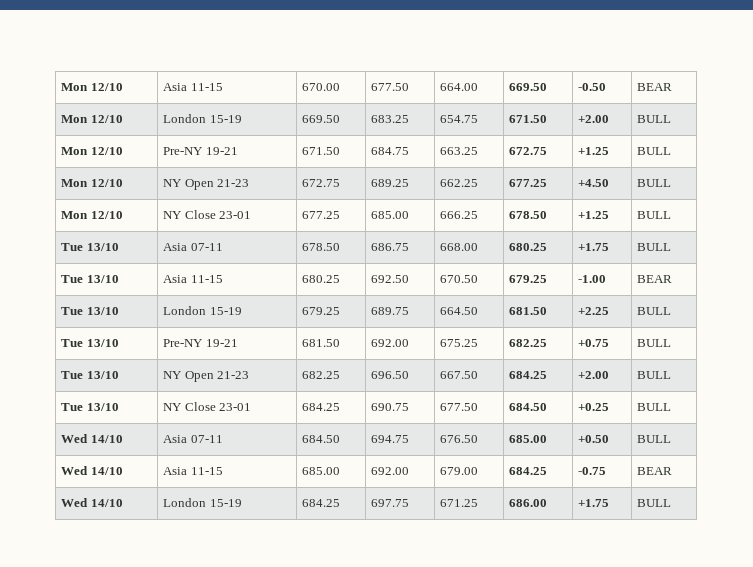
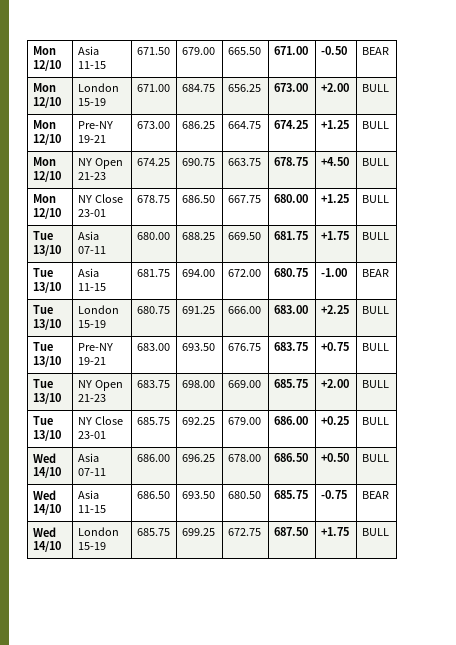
- Mon 12/10 | Asia 11-15 | 670.00 | 677.50 | 664.00 | 669.50 | -0.50 | BEAR
+ Mon 12/10 | Asia 11-15 | 671.50 | 679.00 | 665.50 | 671.00 | -0.50 | BEAR
- Mon 12/10 | London 15-19 | 669.50 | 683.25 | 654.75 | 671.50 | +2.00 | BULL
+ Mon 12/10 | London 15-19 | 671.00 | 684.75 | 656.25 | 673.00 | +2.00 | BULL
- Mon 12/10 | Pre-NY 19-21 | 671.50 | 684.75 | 663.25 | 672.75 | +1.25 | BULL
+ Mon 12/10 | Pre-NY 19-21 | 673.00 | 686.25 | 664.75 | 674.25 | +1.25 | BULL
- Mon 12/10 | NY Open 21-23 | 672.75 | 689.25 | 662.25 | 677.25 | +4.50 | BULL
+ Mon 12/10 | NY Open 21-23 | 674.25 | 690.75 | 663.75 | 678.75 | +4.50 | BULL
- Mon 12/10 | NY Close 23-01 | 677.25 | 685.00 | 666.25 | 678.50 | +1.25 | BULL
+ Mon 12/10 | NY Close 23-01 | 678.75 | 686.50 | 667.75 | 680.00 | +1.25 | BULL
- Tue 13/10 | Asia 07-11 | 678.50 | 686.75 | 668.00 | 680.25 | +1.75 | BULL
+ Tue 13/10 | Asia 07-11 | 680.00 | 688.25 | 669.50 | 681.75 | +1.75 | BULL
- Tue 13/10 | Asia 11-15 | 680.25 | 692.50 | 670.50 | 679.25 | -1.00 | BEAR
+ Tue 13/10 | Asia 11-15 | 681.75 | 694.00 | 672.00 | 680.75 | -1.00 | BEAR
- Tue 13/10 | London 15-19 | 679.25 | 689.75 | 664.50 | 681.50 | +2.25 | BULL
+ Tue 13/10 | London 15-19 | 680.75 | 691.25 | 666.00 | 683.00 | +2.25 | BULL
- Tue 13/10 | Pre-NY 19-21 | 681.50 | 692.00 | 675.25 | 682.25 | +0.75 | BULL
+ Tue 13/10 | Pre-NY 19-21 | 683.00 | 693.50 | 676.75 | 683.75 | +0.75 | BULL
- Tue 13/10 | NY Open 21-23 | 682.25 | 696.50 | 667.50 | 684.25 | +2.00 | BULL
+ Tue 13/10 | NY Open 21-23 | 683.75 | 698.00 | 669.00 | 685.75 | +2.00 | BULL
- Tue 13/10 | NY Close 23-01 | 684.25 | 690.75 | 677.50 | 684.50 | +0.25 | BULL
+ Tue 13/10 | NY Close 23-01 | 685.75 | 692.25 | 679.00 | 686.00 | +0.25 | BULL
- Wed 14/10 | Asia 07-11 | 684.50 | 694.75 | 676.50 | 685.00 | +0.50 | BULL
+ Wed 14/10 | Asia 07-11 | 686.00 | 696.25 | 678.00 | 686.50 | +0.50 | BULL
- Wed 14/10 | Asia 11-15 | 685.00 | 692.00 | 679.00 | 684.25 | -0.75 | BEAR
+ Wed 14/10 | Asia 11-15 | 686.50 | 693.50 | 680.50 | 685.75 | -0.75 | BEAR
- Wed 14/10 | London 15-19 | 684.25 | 697.75 | 671.25 | 686.00 | +1.75 | BULL
+ Wed 14/10 | London 15-19 | 685.75 | 699.25 | 672.75 | 687.50 | +1.75 | BULL

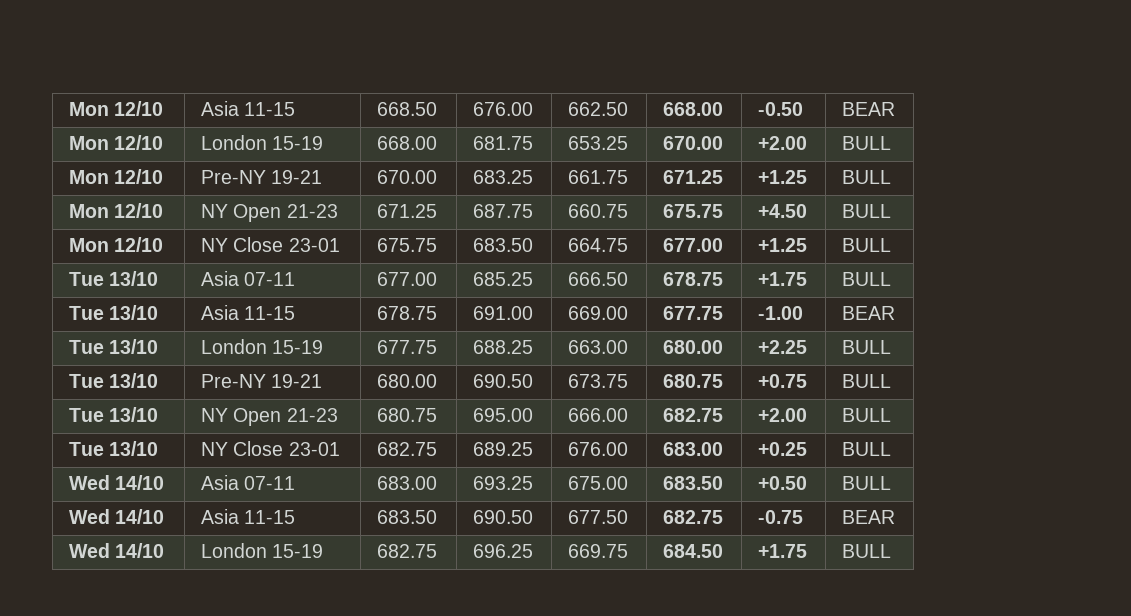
- Mon 12/10 | Asia 11-15 | 671.50 | 679.00 | 665.50 | 671.00 | -0.50 | BEAR
+ Mon 12/10 | Asia 11-15 | 668.50 | 676.00 | 662.50 | 668.00 | -0.50 | BEAR
- Mon 12/10 | London 15-19 | 671.00 | 684.75 | 656.25 | 673.00 | +2.00 | BULL
+ Mon 12/10 | London 15-19 | 668.00 | 681.75 | 653.25 | 670.00 | +2.00 | BULL
- Mon 12/10 | Pre-NY 19-21 | 673.00 | 686.25 | 664.75 | 674.25 | +1.25 | BULL
+ Mon 12/10 | Pre-NY 19-21 | 670.00 | 683.25 | 661.75 | 671.25 | +1.25 | BULL
- Mon 12/10 | NY Open 21-23 | 674.25 | 690.75 | 663.75 | 678.75 | +4.50 | BULL
+ Mon 12/10 | NY Open 21-23 | 671.25 | 687.75 | 660.75 | 675.75 | +4.50 | BULL
- Mon 12/10 | NY Close 23-01 | 678.75 | 686.50 | 667.75 | 680.00 | +1.25 | BULL
+ Mon 12/10 | NY Close 23-01 | 675.75 | 683.50 | 664.75 | 677.00 | +1.25 | BULL
- Tue 13/10 | Asia 07-11 | 680.00 | 688.25 | 669.50 | 681.75 | +1.75 | BULL
+ Tue 13/10 | Asia 07-11 | 677.00 | 685.25 | 666.50 | 678.75 | +1.75 | BULL
- Tue 13/10 | Asia 11-15 | 681.75 | 694.00 | 672.00 | 680.75 | -1.00 | BEAR
+ Tue 13/10 | Asia 11-15 | 678.75 | 691.00 | 669.00 | 677.75 | -1.00 | BEAR
- Tue 13/10 | London 15-19 | 680.75 | 691.25 | 666.00 | 683.00 | +2.25 | BULL
+ Tue 13/10 | London 15-19 | 677.75 | 688.25 | 663.00 | 680.00 | +2.25 | BULL
- Tue 13/10 | Pre-NY 19-21 | 683.00 | 693.50 | 676.75 | 683.75 | +0.75 | BULL
+ Tue 13/10 | Pre-NY 19-21 | 680.00 | 690.50 | 673.75 | 680.75 | +0.75 | BULL
- Tue 13/10 | NY Open 21-23 | 683.75 | 698.00 | 669.00 | 685.75 | +2.00 | BULL
+ Tue 13/10 | NY Open 21-23 | 680.75 | 695.00 | 666.00 | 682.75 | +2.00 | BULL
- Tue 13/10 | NY Close 23-01 | 685.75 | 692.25 | 679.00 | 686.00 | +0.25 | BULL
+ Tue 13/10 | NY Close 23-01 | 682.75 | 689.25 | 676.00 | 683.00 | +0.25 | BULL
- Wed 14/10 | Asia 07-11 | 686.00 | 696.25 | 678.00 | 686.50 | +0.50 | BULL
+ Wed 14/10 | Asia 07-11 | 683.00 | 693.25 | 675.00 | 683.50 | +0.50 | BULL
- Wed 14/10 | Asia 11-15 | 686.50 | 693.50 | 680.50 | 685.75 | -0.75 | BEAR
+ Wed 14/10 | Asia 11-15 | 683.50 | 690.50 | 677.50 | 682.75 | -0.75 | BEAR
- Wed 14/10 | London 15-19 | 685.75 | 699.25 | 672.75 | 687.50 | +1.75 | BULL
+ Wed 14/10 | London 15-19 | 682.75 | 696.25 | 669.75 | 684.50 | +1.75 | BULL

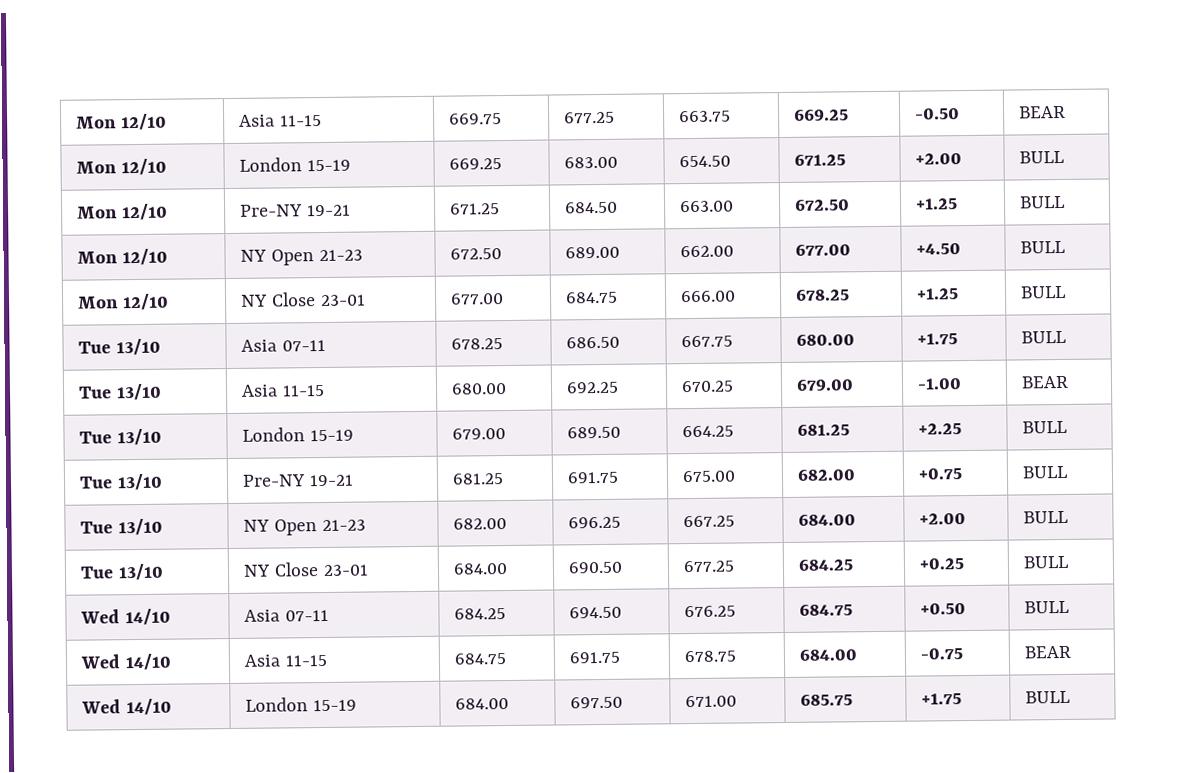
- Mon 12/10 | Asia 11-15 | 668.50 | 676.00 | 662.50 | 668.00 | -0.50 | BEAR
+ Mon 12/10 | Asia 11-15 | 669.75 | 677.25 | 663.75 | 669.25 | -0.50 | BEAR
- Mon 12/10 | London 15-19 | 668.00 | 681.75 | 653.25 | 670.00 | +2.00 | BULL
+ Mon 12/10 | London 15-19 | 669.25 | 683.00 | 654.50 | 671.25 | +2.00 | BULL
- Mon 12/10 | Pre-NY 19-21 | 670.00 | 683.25 | 661.75 | 671.25 | +1.25 | BULL
+ Mon 12/10 | Pre-NY 19-21 | 671.25 | 684.50 | 663.00 | 672.50 | +1.25 | BULL
- Mon 12/10 | NY Open 21-23 | 671.25 | 687.75 | 660.75 | 675.75 | +4.50 | BULL
+ Mon 12/10 | NY Open 21-23 | 672.50 | 689.00 | 662.00 | 677.00 | +4.50 | BULL
- Mon 12/10 | NY Close 23-01 | 675.75 | 683.50 | 664.75 | 677.00 | +1.25 | BULL
+ Mon 12/10 | NY Close 23-01 | 677.00 | 684.75 | 666.00 | 678.25 | +1.25 | BULL
- Tue 13/10 | Asia 07-11 | 677.00 | 685.25 | 666.50 | 678.75 | +1.75 | BULL
+ Tue 13/10 | Asia 07-11 | 678.25 | 686.50 | 667.75 | 680.00 | +1.75 | BULL
- Tue 13/10 | Asia 11-15 | 678.75 | 691.00 | 669.00 | 677.75 | -1.00 | BEAR
+ Tue 13/10 | Asia 11-15 | 680.00 | 692.25 | 670.25 | 679.00 | -1.00 | BEAR
- Tue 13/10 | London 15-19 | 677.75 | 688.25 | 663.00 | 680.00 | +2.25 | BULL
+ Tue 13/10 | London 15-19 | 679.00 | 689.50 | 664.25 | 681.25 | +2.25 | BULL
- Tue 13/10 | Pre-NY 19-21 | 680.00 | 690.50 | 673.75 | 680.75 | +0.75 | BULL
+ Tue 13/10 | Pre-NY 19-21 | 681.25 | 691.75 | 675.00 | 682.00 | +0.75 | BULL
- Tue 13/10 | NY Open 21-23 | 680.75 | 695.00 | 666.00 | 682.75 | +2.00 | BULL
+ Tue 13/10 | NY Open 21-23 | 682.00 | 696.25 | 667.25 | 684.00 | +2.00 | BULL
- Tue 13/10 | NY Close 23-01 | 682.75 | 689.25 | 676.00 | 683.00 | +0.25 | BULL
+ Tue 13/10 | NY Close 23-01 | 684.00 | 690.50 | 677.25 | 684.25 | +0.25 | BULL
- Wed 14/10 | Asia 07-11 | 683.00 | 693.25 | 675.00 | 683.50 | +0.50 | BULL
+ Wed 14/10 | Asia 07-11 | 684.25 | 694.50 | 676.25 | 684.75 | +0.50 | BULL
- Wed 14/10 | Asia 11-15 | 683.50 | 690.50 | 677.50 | 682.75 | -0.75 | BEAR
+ Wed 14/10 | Asia 11-15 | 684.75 | 691.75 | 678.75 | 684.00 | -0.75 | BEAR
- Wed 14/10 | London 15-19 | 682.75 | 696.25 | 669.75 | 684.50 | +1.75 | BULL
+ Wed 14/10 | London 15-19 | 684.00 | 697.50 | 671.00 | 685.75 | +1.75 | BULL

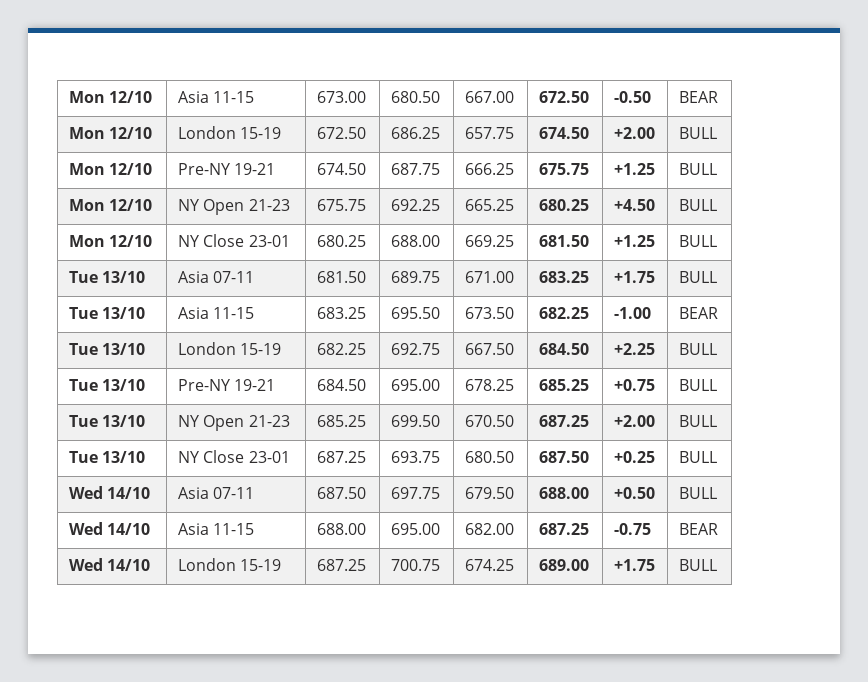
- Mon 12/10 | Asia 11-15 | 669.75 | 677.25 | 663.75 | 669.25 | -0.50 | BEAR
+ Mon 12/10 | Asia 11-15 | 673.00 | 680.50 | 667.00 | 672.50 | -0.50 | BEAR
- Mon 12/10 | London 15-19 | 669.25 | 683.00 | 654.50 | 671.25 | +2.00 | BULL
+ Mon 12/10 | London 15-19 | 672.50 | 686.25 | 657.75 | 674.50 | +2.00 | BULL
- Mon 12/10 | Pre-NY 19-21 | 671.25 | 684.50 | 663.00 | 672.50 | +1.25 | BULL
+ Mon 12/10 | Pre-NY 19-21 | 674.50 | 687.75 | 666.25 | 675.75 | +1.25 | BULL
- Mon 12/10 | NY Open 21-23 | 672.50 | 689.00 | 662.00 | 677.00 | +4.50 | BULL
+ Mon 12/10 | NY Open 21-23 | 675.75 | 692.25 | 665.25 | 680.25 | +4.50 | BULL
- Mon 12/10 | NY Close 23-01 | 677.00 | 684.75 | 666.00 | 678.25 | +1.25 | BULL
+ Mon 12/10 | NY Close 23-01 | 680.25 | 688.00 | 669.25 | 681.50 | +1.25 | BULL
- Tue 13/10 | Asia 07-11 | 678.25 | 686.50 | 667.75 | 680.00 | +1.75 | BULL
+ Tue 13/10 | Asia 07-11 | 681.50 | 689.75 | 671.00 | 683.25 | +1.75 | BULL
- Tue 13/10 | Asia 11-15 | 680.00 | 692.25 | 670.25 | 679.00 | -1.00 | BEAR
+ Tue 13/10 | Asia 11-15 | 683.25 | 695.50 | 673.50 | 682.25 | -1.00 | BEAR
- Tue 13/10 | London 15-19 | 679.00 | 689.50 | 664.25 | 681.25 | +2.25 | BULL
+ Tue 13/10 | London 15-19 | 682.25 | 692.75 | 667.50 | 684.50 | +2.25 | BULL
- Tue 13/10 | Pre-NY 19-21 | 681.25 | 691.75 | 675.00 | 682.00 | +0.75 | BULL
+ Tue 13/10 | Pre-NY 19-21 | 684.50 | 695.00 | 678.25 | 685.25 | +0.75 | BULL
- Tue 13/10 | NY Open 21-23 | 682.00 | 696.25 | 667.25 | 684.00 | +2.00 | BULL
+ Tue 13/10 | NY Open 21-23 | 685.25 | 699.50 | 670.50 | 687.25 | +2.00 | BULL
- Tue 13/10 | NY Close 23-01 | 684.00 | 690.50 | 677.25 | 684.25 | +0.25 | BULL
+ Tue 13/10 | NY Close 23-01 | 687.25 | 693.75 | 680.50 | 687.50 | +0.25 | BULL
- Wed 14/10 | Asia 07-11 | 684.25 | 694.50 | 676.25 | 684.75 | +0.50 | BULL
+ Wed 14/10 | Asia 07-11 | 687.50 | 697.75 | 679.50 | 688.00 | +0.50 | BULL
- Wed 14/10 | Asia 11-15 | 684.75 | 691.75 | 678.75 | 684.00 | -0.75 | BEAR
+ Wed 14/10 | Asia 11-15 | 688.00 | 695.00 | 682.00 | 687.25 | -0.75 | BEAR
- Wed 14/10 | London 15-19 | 684.00 | 697.50 | 671.00 | 685.75 | +1.75 | BULL
+ Wed 14/10 | London 15-19 | 687.25 | 700.75 | 674.25 | 689.00 | +1.75 | BULL

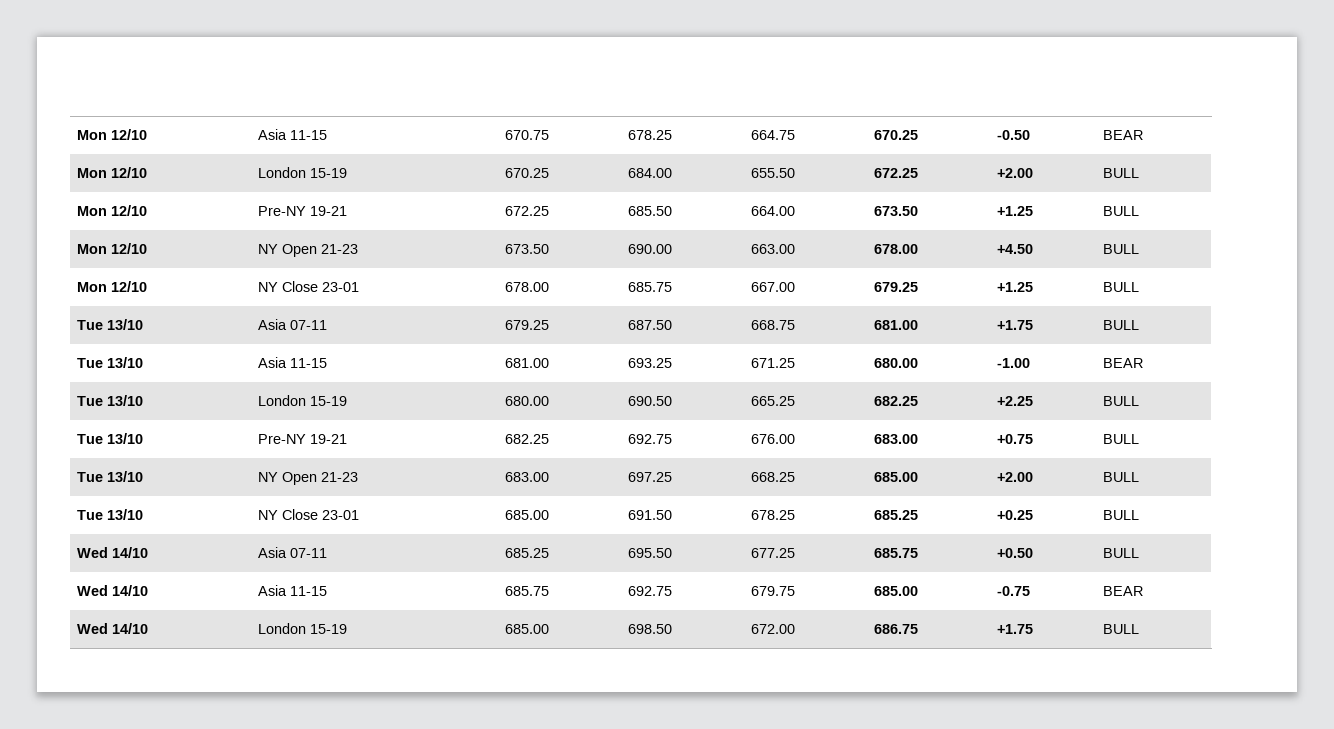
- Mon 12/10 | Asia 11-15 | 673.00 | 680.50 | 667.00 | 672.50 | -0.50 | BEAR
+ Mon 12/10 | Asia 11-15 | 670.75 | 678.25 | 664.75 | 670.25 | -0.50 | BEAR
- Mon 12/10 | London 15-19 | 672.50 | 686.25 | 657.75 | 674.50 | +2.00 | BULL
+ Mon 12/10 | London 15-19 | 670.25 | 684.00 | 655.50 | 672.25 | +2.00 | BULL
- Mon 12/10 | Pre-NY 19-21 | 674.50 | 687.75 | 666.25 | 675.75 | +1.25 | BULL
+ Mon 12/10 | Pre-NY 19-21 | 672.25 | 685.50 | 664.00 | 673.50 | +1.25 | BULL
- Mon 12/10 | NY Open 21-23 | 675.75 | 692.25 | 665.25 | 680.25 | +4.50 | BULL
+ Mon 12/10 | NY Open 21-23 | 673.50 | 690.00 | 663.00 | 678.00 | +4.50 | BULL
- Mon 12/10 | NY Close 23-01 | 680.25 | 688.00 | 669.25 | 681.50 | +1.25 | BULL
+ Mon 12/10 | NY Close 23-01 | 678.00 | 685.75 | 667.00 | 679.25 | +1.25 | BULL
- Tue 13/10 | Asia 07-11 | 681.50 | 689.75 | 671.00 | 683.25 | +1.75 | BULL
+ Tue 13/10 | Asia 07-11 | 679.25 | 687.50 | 668.75 | 681.00 | +1.75 | BULL
- Tue 13/10 | Asia 11-15 | 683.25 | 695.50 | 673.50 | 682.25 | -1.00 | BEAR
+ Tue 13/10 | Asia 11-15 | 681.00 | 693.25 | 671.25 | 680.00 | -1.00 | BEAR
- Tue 13/10 | London 15-19 | 682.25 | 692.75 | 667.50 | 684.50 | +2.25 | BULL
+ Tue 13/10 | London 15-19 | 680.00 | 690.50 | 665.25 | 682.25 | +2.25 | BULL
- Tue 13/10 | Pre-NY 19-21 | 684.50 | 695.00 | 678.25 | 685.25 | +0.75 | BULL
+ Tue 13/10 | Pre-NY 19-21 | 682.25 | 692.75 | 676.00 | 683.00 | +0.75 | BULL
- Tue 13/10 | NY Open 21-23 | 685.25 | 699.50 | 670.50 | 687.25 | +2.00 | BULL
+ Tue 13/10 | NY Open 21-23 | 683.00 | 697.25 | 668.25 | 685.00 | +2.00 | BULL
- Tue 13/10 | NY Close 23-01 | 687.25 | 693.75 | 680.50 | 687.50 | +0.25 | BULL
+ Tue 13/10 | NY Close 23-01 | 685.00 | 691.50 | 678.25 | 685.25 | +0.25 | BULL
- Wed 14/10 | Asia 07-11 | 687.50 | 697.75 | 679.50 | 688.00 | +0.50 | BULL
+ Wed 14/10 | Asia 07-11 | 685.25 | 695.50 | 677.25 | 685.75 | +0.50 | BULL
- Wed 14/10 | Asia 11-15 | 688.00 | 695.00 | 682.00 | 687.25 | -0.75 | BEAR
+ Wed 14/10 | Asia 11-15 | 685.75 | 692.75 | 679.75 | 685.00 | -0.75 | BEAR
- Wed 14/10 | London 15-19 | 687.25 | 700.75 | 674.25 | 689.00 | +1.75 | BULL
+ Wed 14/10 | London 15-19 | 685.00 | 698.50 | 672.00 | 686.75 | +1.75 | BULL

